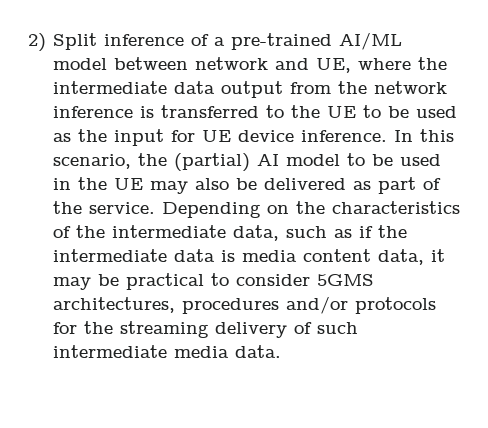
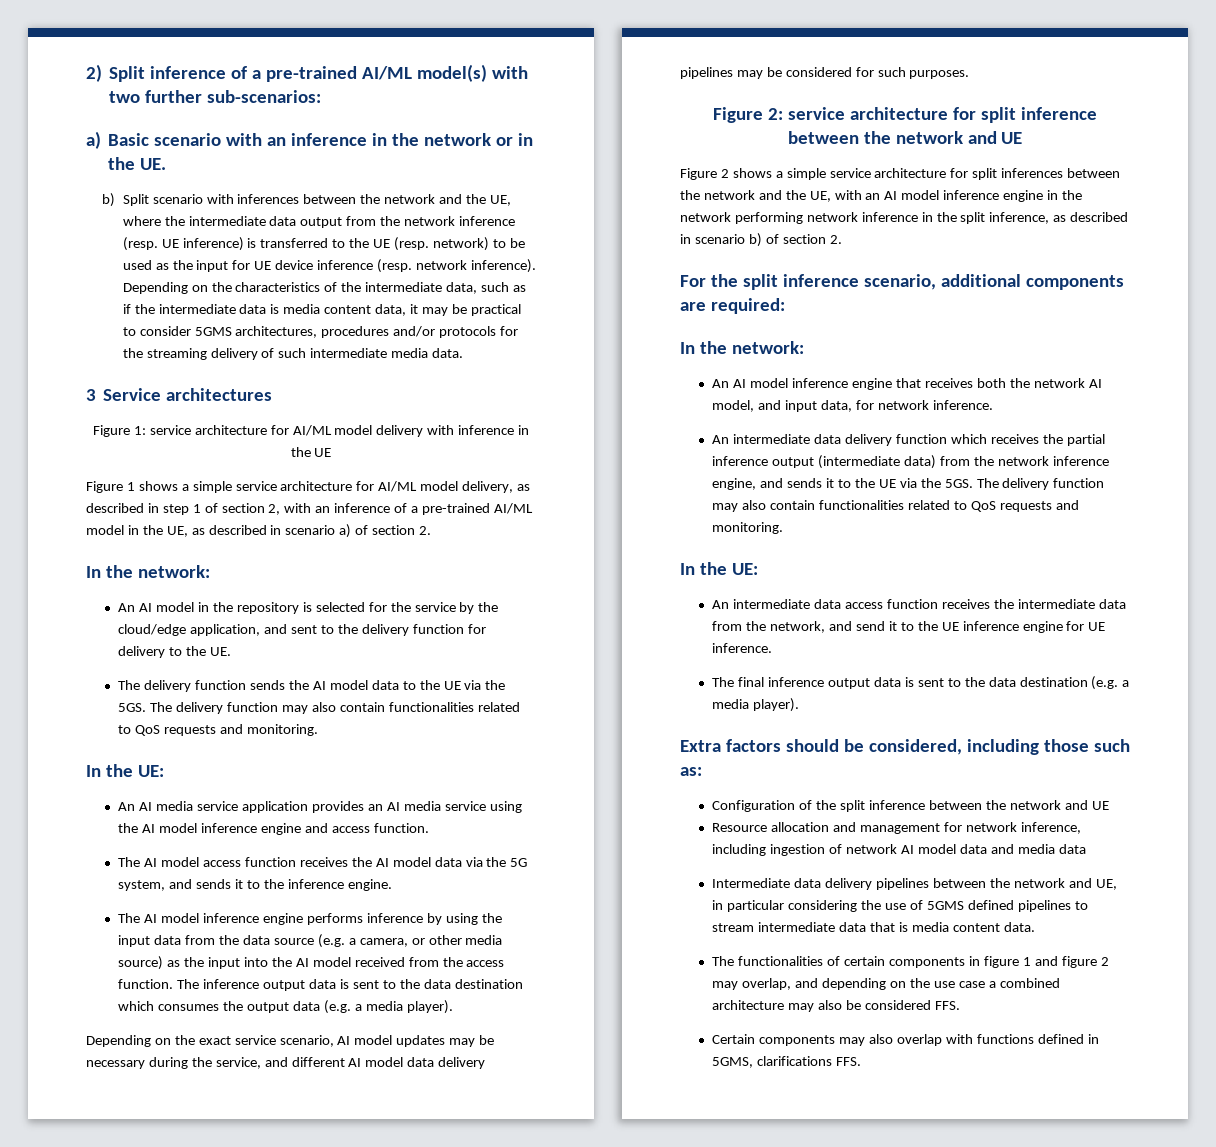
- 2) Split inference of a pre-trained AI/ML model between network and UE, where the intermediate data output from the network inference is transferred to the UE to be used as the input for UE device inference. In this scenario, the (partial) AI model to be used in the UE may also be delivered as part of the service.
+ 2) Split inference of a pre-trained AI/ML model(s) with two further sub-scenarios:
+ a) Basic scenario with an inference in the network or in the UE.
+ b) Split scenario with inferences between the network and the UE, where the intermediate data output from the network inference (resp. UE inference) is transferred to the UE (resp. network) to be used as the input for UE device inference (resp. network inference).
+ 3 Service architectures
+ Figure 1: service architecture for AI/ML model delivery with inference in the UE
+ Figure 1 shows a simple service architecture for AI/ML model delivery, as described in step 1 of section 2, with an inference of a pre-trained AI/ML model in the UE, as described in scenario a) of section 2.
+ In the network:
+ An AI model in the repository is selected for the service by the cloud/edge application, and sent to the delivery function for delivery to the UE.
+ The delivery function sends the AI model data to the UE via the 5GS. The delivery function may also contain functionalities related to QoS requests and monitoring.
+ In the UE:
+ An AI media service application provides an AI media service using the AI model inference engine and access function.
+ The AI model access function receives the AI model data via the 5G system, and sends it to the inference engine.
+ The AI model inference engine performs inference by using the input data from the data source (e.g. a camera, or other media source) as the input into the AI model received from the access function. The inference output data is sent to the data destination which consumes the output data (e.g. a media player).
+ Depending on the exact service scenario, AI model updates may be necessary during the service, and different AI model data delivery pipelines may be considered for such purposes.
+ Figure 2: service architecture for split inference between the network and UE
+ Figure 2 shows a simple service architecture for split inferences between the network and the UE, with an AI model inference engine in the network performing network inference in the split inference, as described in scenario b) of section 2.
+ For the split inference scenario, additional components are required:
+ In the network:
+ An AI model inference engine that receives both the network AI model, and input data, for network inference.
+ An intermediate data delivery function which receives the partial inference output (intermediate data) from the network inference engine, and sends it to the UE via the 5GS. The delivery function may also contain functionalities related to QoS requests and monitoring.
+ In the UE:
+ An intermediate data access function receives the intermediate data from the network, and send it to the UE inference engine for UE inference.
+ The final inference output data is sent to the data destination (e.g. a media player).
+ Extra factors should be considered, including those such as:
+ Configuration of the split inference between the network and UE
+ Resource allocation and management for network inference, including ingestion of network AI model data and media data
+ Intermediate data delivery pipelines between the network and UE, in particular considering the use of 5GMS defined pipelines to stream intermediate data that is media content data.
+ The functionalities of certain components in figure 1 and figure 2 may overlap, and depending on the use case a combined architecture may also be considered FFS.
+ Certain components may also overlap with functions defined in 5GMS, clarifications FFS.

